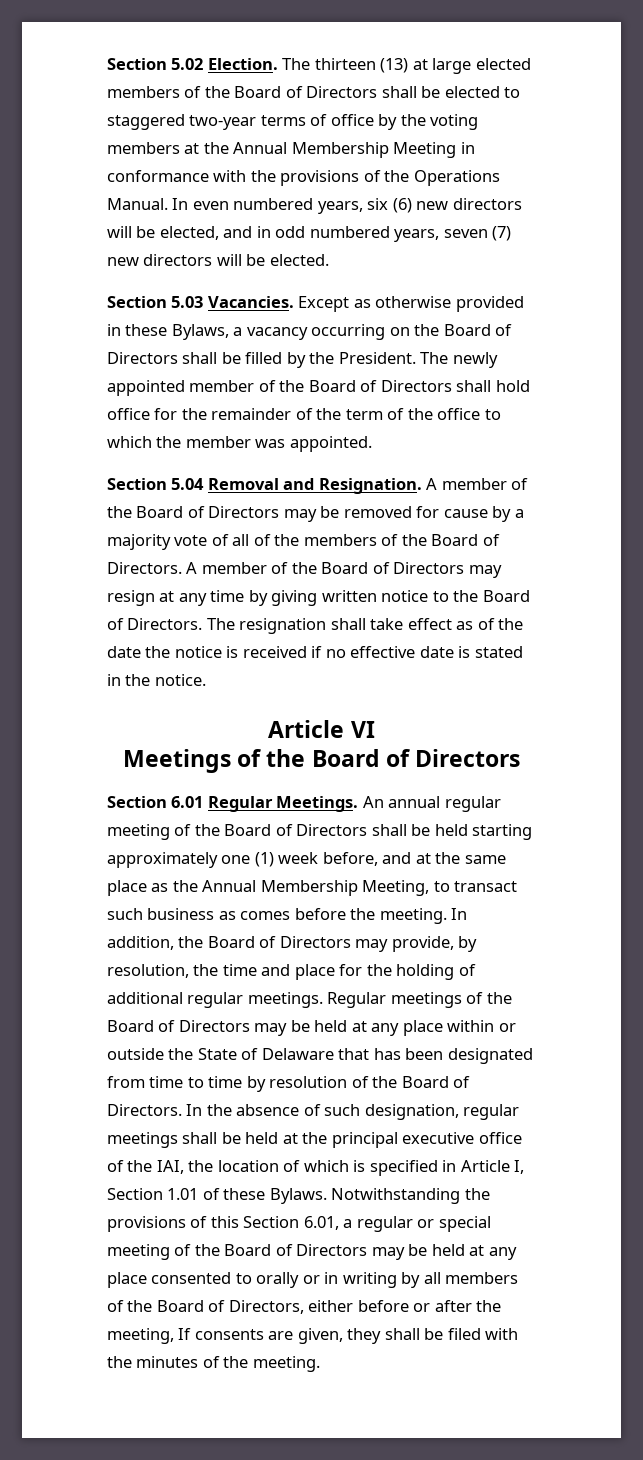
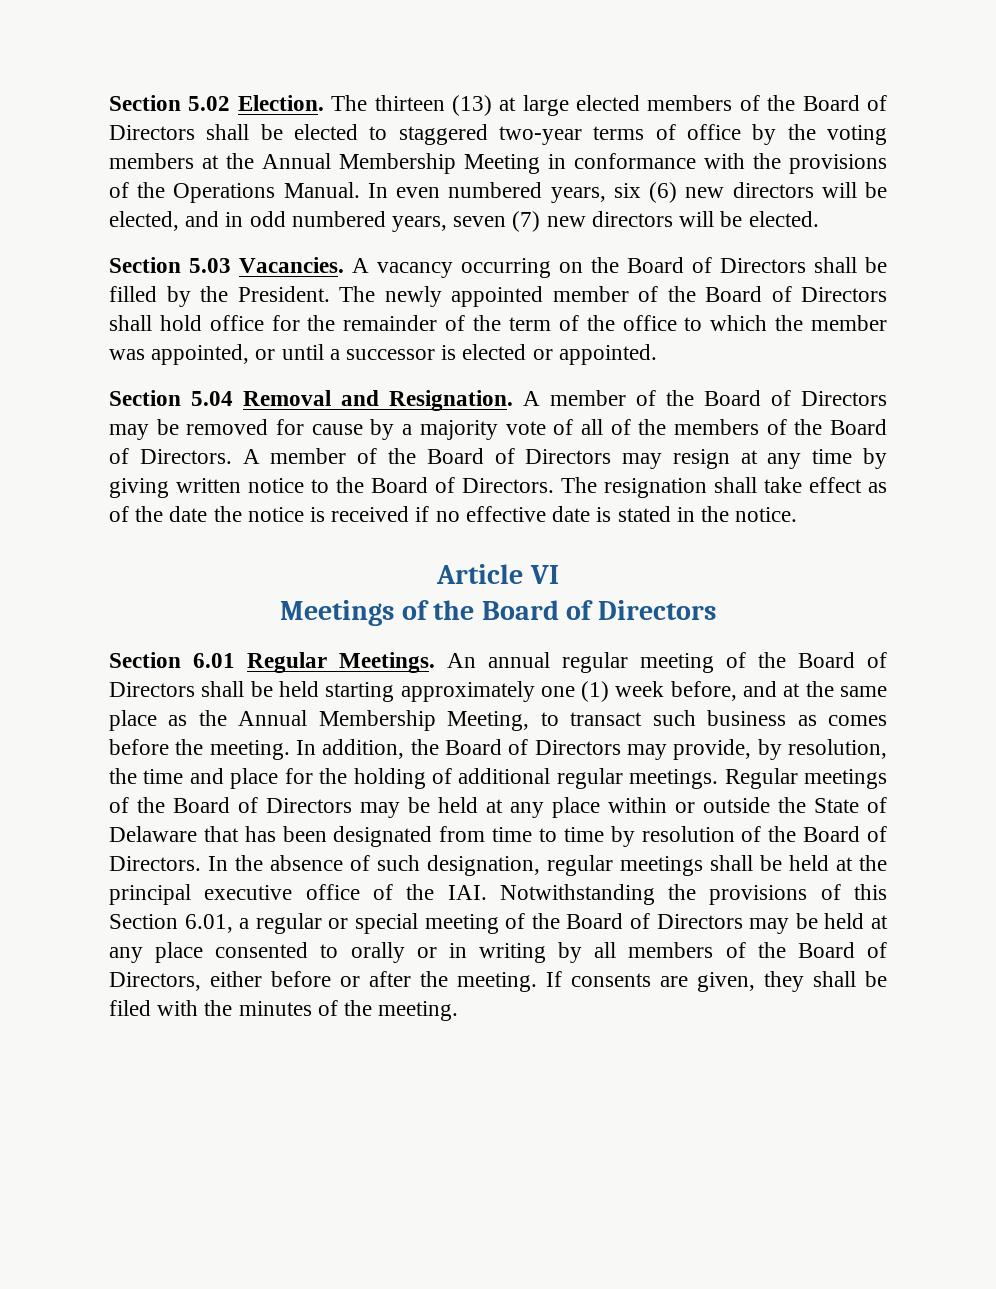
- Except as otherwise provided in these Bylaws, a vacancy occurring on the Board of Directors shall be filled by the President.
+ A vacancy occurring on the Board of Directors shall be filled by the President.
- The newly appointed member of the Board of Directors shall hold office for the remainder of the term of the office to which the member was appointed.
+ The newly appointed member of the Board of Directors shall hold office for the remainder of the term of the office to which the member was appointed, or until a successor is elected or appointed.
- In the absence of such designation, regular meetings shall be held at the principal executive office of the IAI, the location of which is specified in Article I, Section 1.01 of these Bylaws. Notwithstanding the provisions of this Section 6.01, a regular or special meeting of the Board of Directors may be held at any place consented to orally or in writing by all members of the Board of Directors, either before or after the meeting, If consents are given, they shall be filed with the minutes of the meeting.
+ In the absence of such designation, regular meetings shall be held at the principal executive office of the IAI. Notwithstanding the provisions of this Section 6.01, a regular or special meeting of the Board of Directors may be held at any place consented to orally or in writing by all members of the Board of Directors, either before or after the meeting. If consents are given, they shall be filed with the minutes of the meeting.

